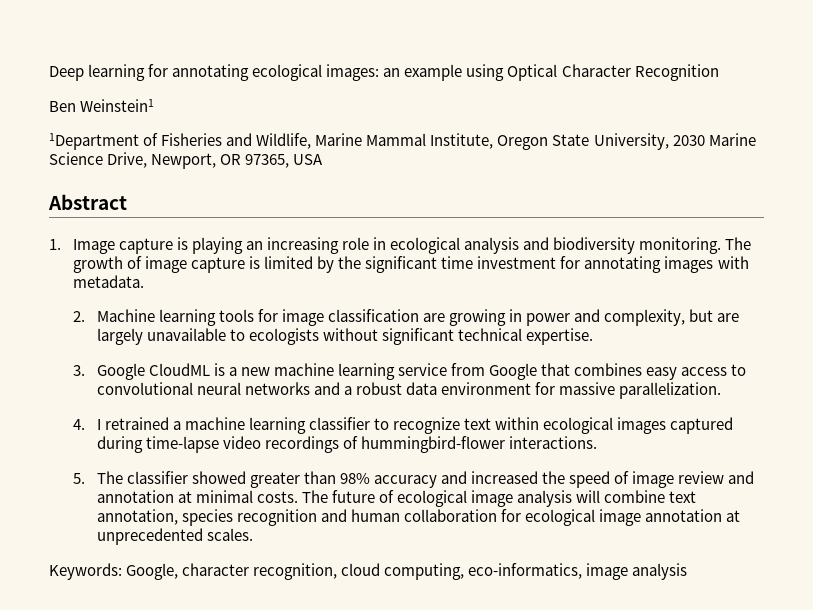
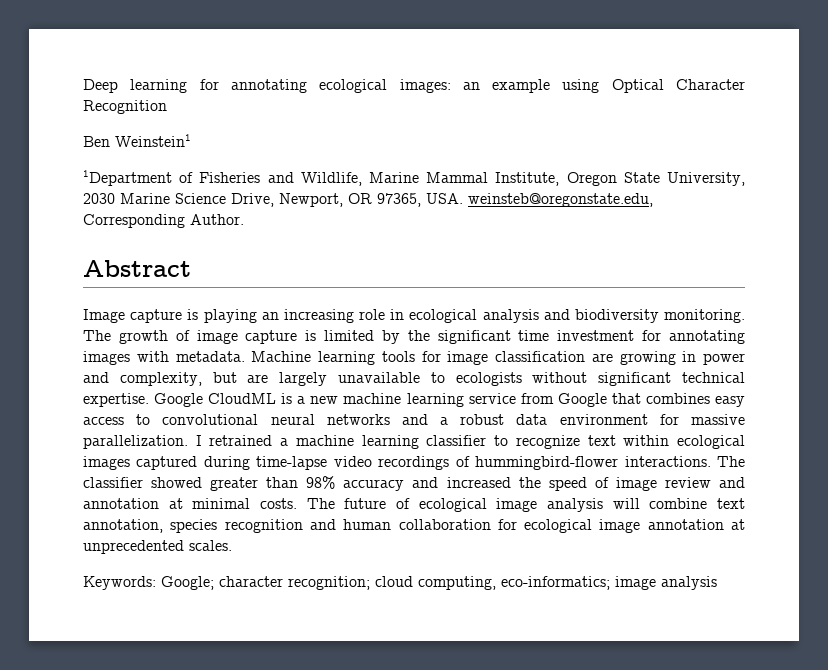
- 1Department of Fisheries and Wildlife, Marine Mammal Institute, Oregon State University, 2030 Marine Science Drive, Newport, OR 97365, USA
+ 1Department of Fisheries and Wildlife, Marine Mammal Institute, Oregon State University, 2030 Marine Science Drive, Newport, OR 97365, USA. weinsteb@oregonstate.edu, Corresponding Author.
- 1. Image capture is playing an increasing role in ecological analysis and biodiversity monitoring.
+ Image capture is playing an increasing role in ecological analysis and biodiversity monitoring.
- The growth of image capture is limited by the significant time investment for annotating images with metadata.
- 2. Machine learning tools for image classification are growing in power and complexity, but are largely unavailable to ecologists without significant technical expertise.
- 3. Google CloudML is a new machine learning service from Google that combines easy access to convolutional neural networks and a robust data environment for massive parallelization.
- 4. I retrained a machine learning classifier to recognize text within ecological images captured during time-lapse video recordings of hummingbird-flower interactions.
- 5. The classifier showed greater than 98% accuracy and increased the speed of image review and annotation at minimal costs.
+ The growth of image capture is limited by the significant time investment for annotating images with metadata. Machine learning tools for image classification are growing in power and complexity, but are largely unavailable to ecologists without significant technical expertise. Google CloudML is a new machine learning service from Google that combines easy access to convolutional neural networks and a robust data environment for massive parallelization. I retrained a machine learning classifier to recognize text within ecological images captured during time-lapse video recordings of hummingbird-flower interactions. The classifier showed greater than 98% accuracy and increased the speed of image review and annotation at minimal costs.
- Keywords: Google, character recognition, cloud computing, eco-informatics, image analysis
+ Keywords: Google; character recognition; cloud computing, eco-informatics; image analysis

